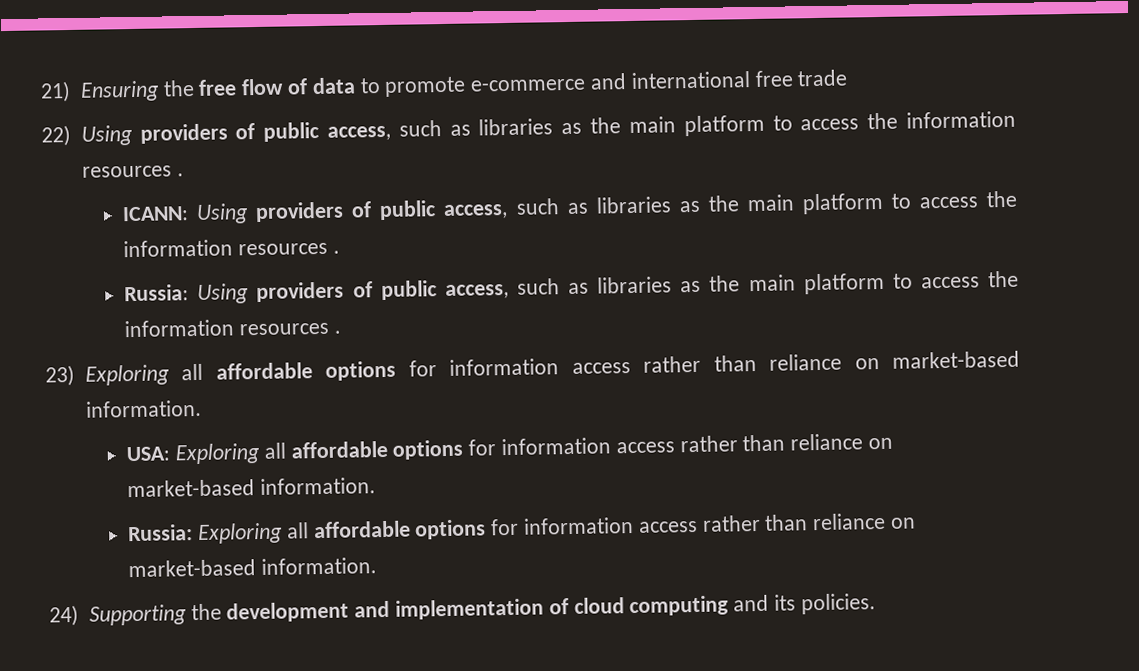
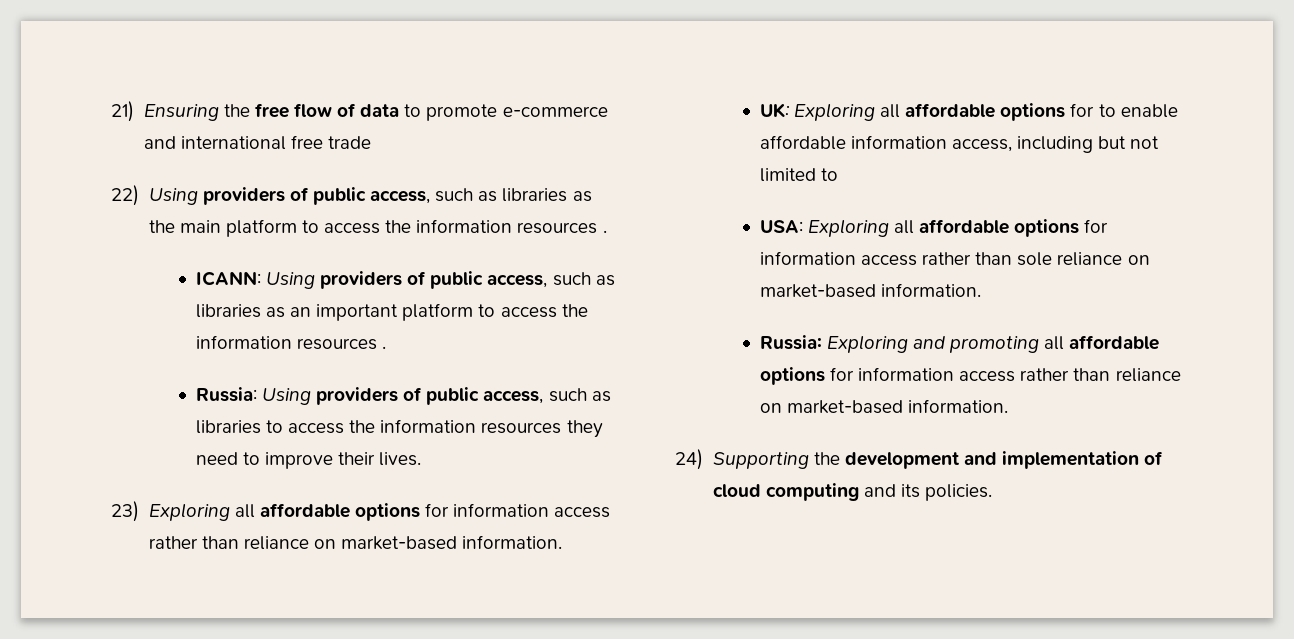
- ICANN: Using providers of public access, such as libraries as the main platform to access the information resources .
+ ICANN: Using providers of public access, such as libraries as an important platform to access the information resources .
- Russia: Using providers of public access, such as libraries as the main platform to access the information resources .
+ Russia: Using providers of public access, such as libraries to access the information resources they need to improve their lives.
+ UK: Exploring all affordable options for to enable affordable information access, including but not limited to
- USA: Exploring all affordable options for information access rather than reliance on market-based information.
+ USA: Exploring all affordable options for information access rather than sole reliance on market-based information.
- Russia: Exploring all affordable options for information access rather than reliance on market-based information.
+ Russia: Exploring and promoting all affordable options for information access rather than reliance on market-based information.

